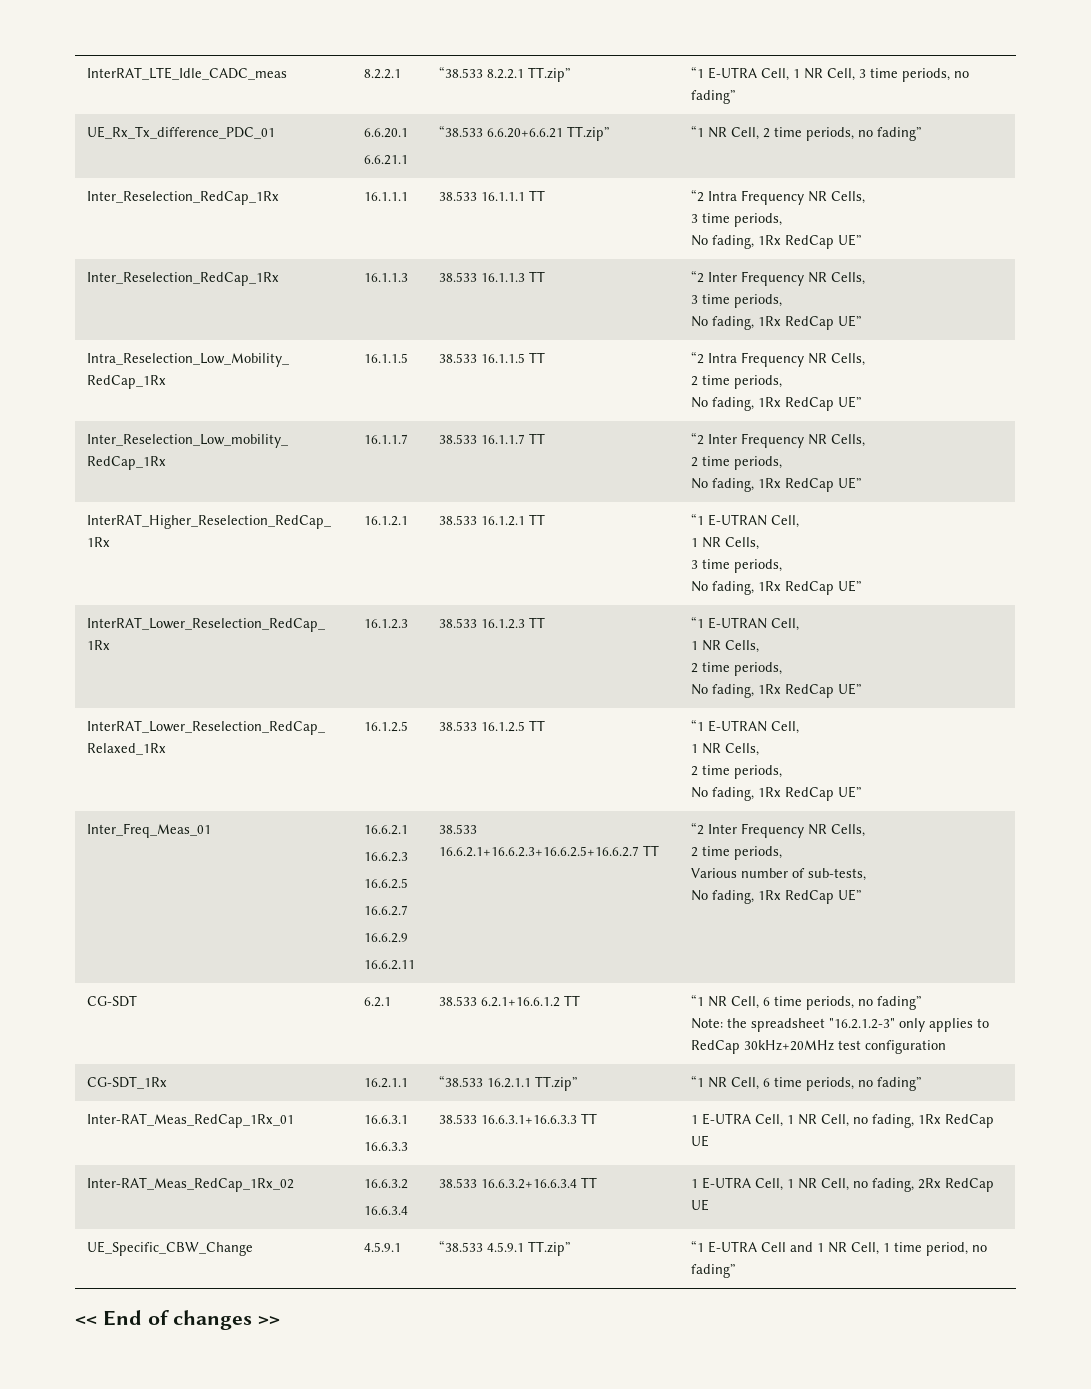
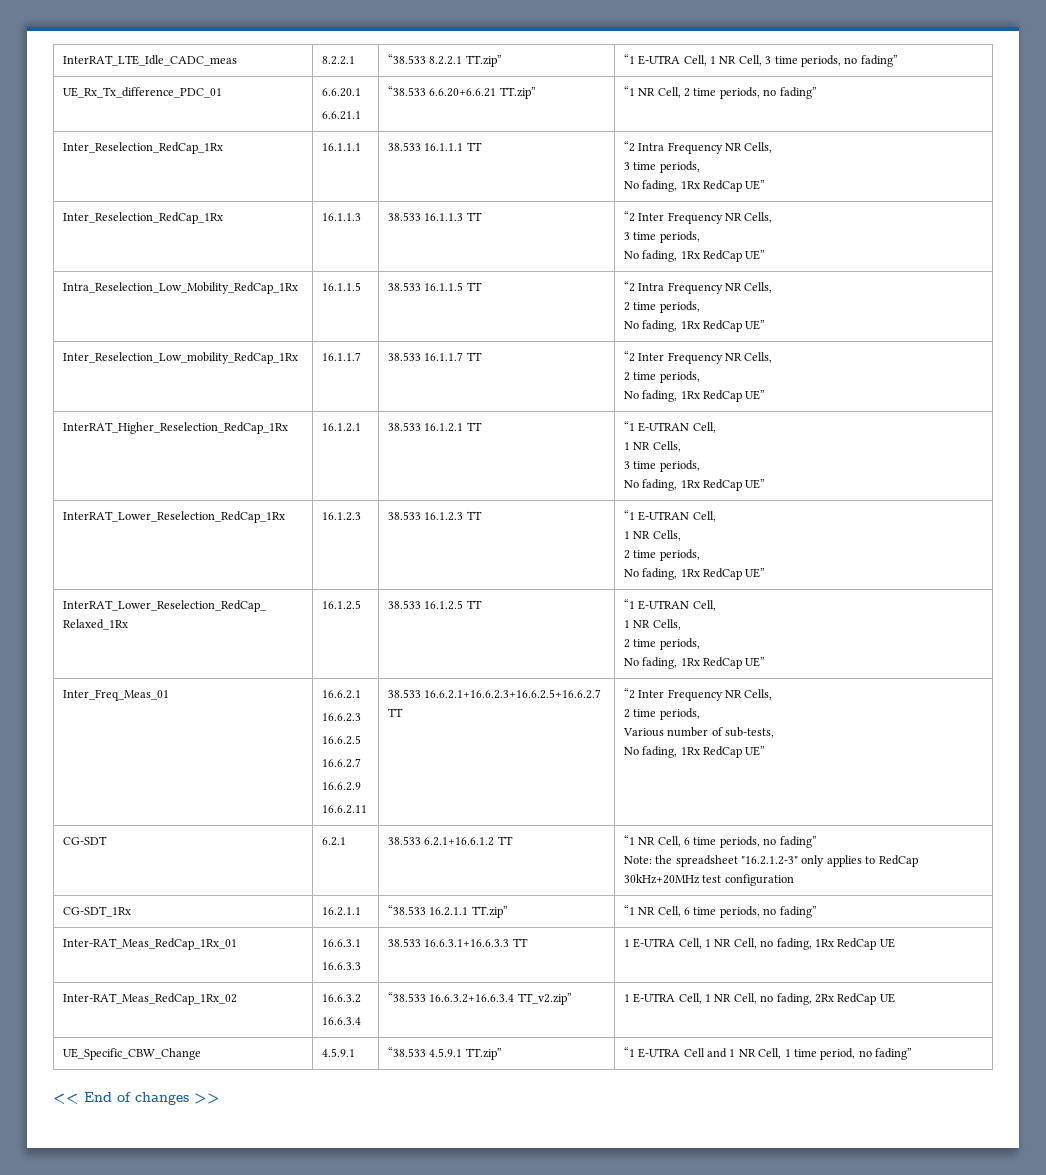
  Inter-RAT_Meas_RedCap_1Rx_02 | 16.6.3.2
- 16.6.3.4 | 38.533 16.6.3.2+16.6.3.4 TT | 1 E-UTRA Cell, 1 NR Cell, no fading, 2Rx RedCap UE
+ 16.6.3.4 | “38.533 16.6.3.2+16.6.3.4 TT_v2.zip” | 1 E-UTRA Cell, 1 NR Cell, no fading, 2Rx RedCap UE

